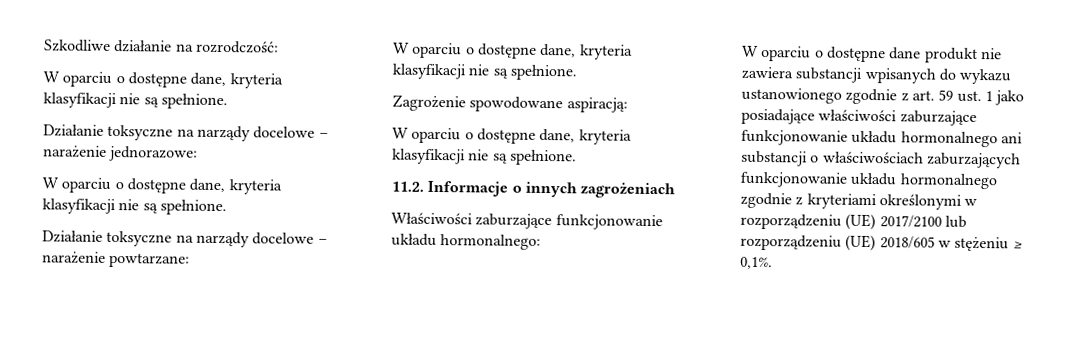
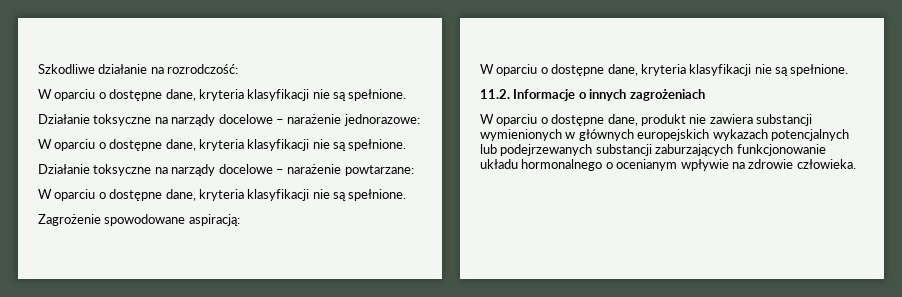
- Właściwości zaburzające funkcjonowanie układu hormonalnego:
- W oparciu o dostępne dane produkt nie zawiera substancji wpisanych do wykazu ustanowionego zgodnie z art. 59 ust. 1 jako posiadające właściwości zaburzające funkcjonowanie układu hormonalnego ani substancji o właściwościach zaburzających funkcjonowanie układu hormonalnego zgodnie z kryteriami określonymi w rozporządzeniu (UE) 2017/2100 lub rozporządzeniu (UE) 2018/605 w stężeniu ≥ 0,1%.
+ W oparciu o dostępne dane, produkt nie zawiera substancji wymienionych w głównych europejskich wykazach potencjalnych lub podejrzewanych substancji zaburzających funkcjonowanie układu hormonalnego o ocenianym wpływie na zdrowie człowieka.

